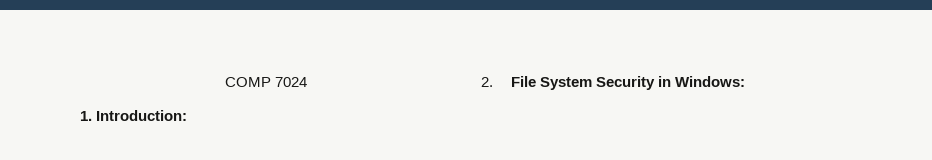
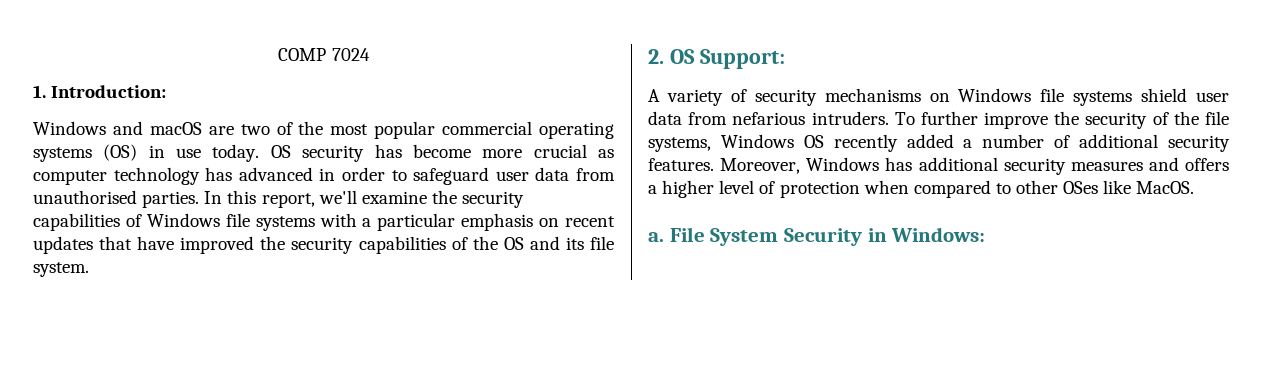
- 2. File System Security in Windows:
+ Windows and macOS are two of the most popular commercial operating systems (OS) in use today. OS security has become more crucial as computer technology has advanced in order to safeguard user data from unauthorised parties. In this report, we'll examine the security capabilities of Windows file systems with a particular emphasis on recent updates that have improved the security capabilities of the OS and its file system.
+ 2. OS Support:
+ A variety of security mechanisms on Windows file systems shield user data from nefarious intruders. To further improve the security of the file systems, Windows OS recently added a number of additional security features. Moreover, Windows has additional security measures and offers a higher level of protection when compared to other OSes like MacOS.
+ a. File System Security in Windows:

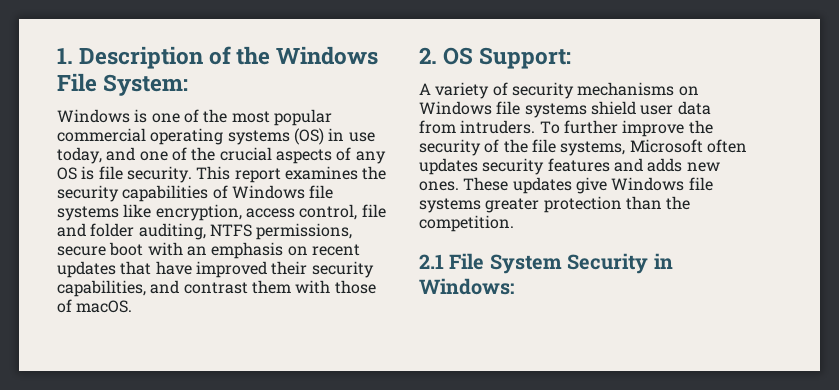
- COMP 7024
- 1. Introduction:
- Windows and macOS are two of the most popular commercial operating systems (OS) in use today. OS security has become more crucial as computer technology has advanced in order to safeguard user data from unauthorised parties. In this report, we'll examine the security capabilities of Windows file systems with a particular emphasis on recent updates that have improved the security capabilities of the OS and its file system.
+ 1. Description of the Windows File System:
+ Windows is one of the most popular commercial operating systems (OS) in use today, and one of the crucial aspects of any OS is file security. This report examines the security capabilities of Windows file systems like encryption, access control, file and folder auditing, NTFS permissions, secure boot with an emphasis on recent updates that have improved their security capabilities, and contrast them with those of macOS.
- A variety of security mechanisms on Windows file systems shield user data from nefarious intruders.
+ A variety of security mechanisms on Windows file systems shield user data from intruders.
- To further improve the security of the file systems, Windows OS recently added a number of additional security features. Moreover, Windows has additional security measures and offers a higher level of protection when compared to other OSes like MacOS.
- a. File System Security in Windows:
+ To further improve the security of the file systems, Microsoft often updates security features and adds new ones. These updates give Windows file systems greater protection than the competition.
+ 2.1 File System Security in Windows:

